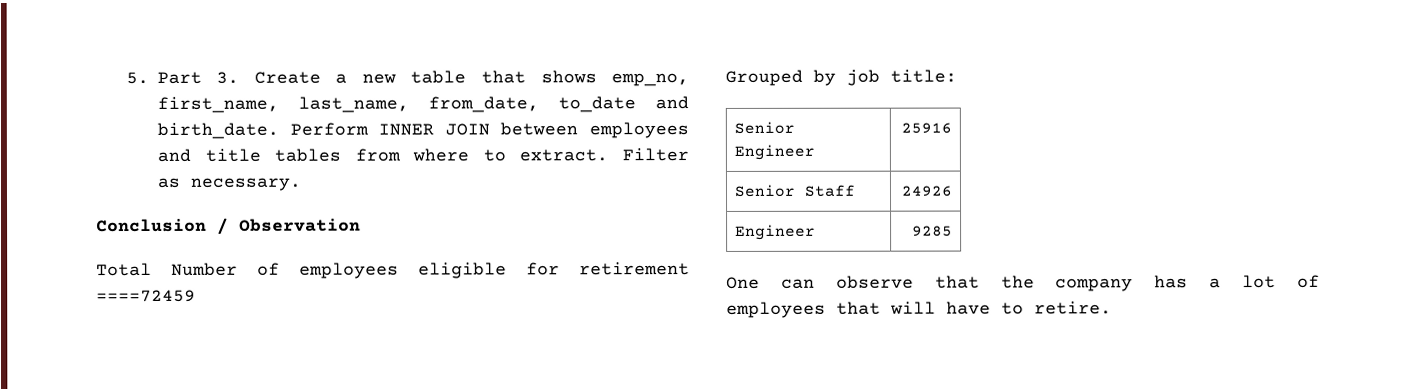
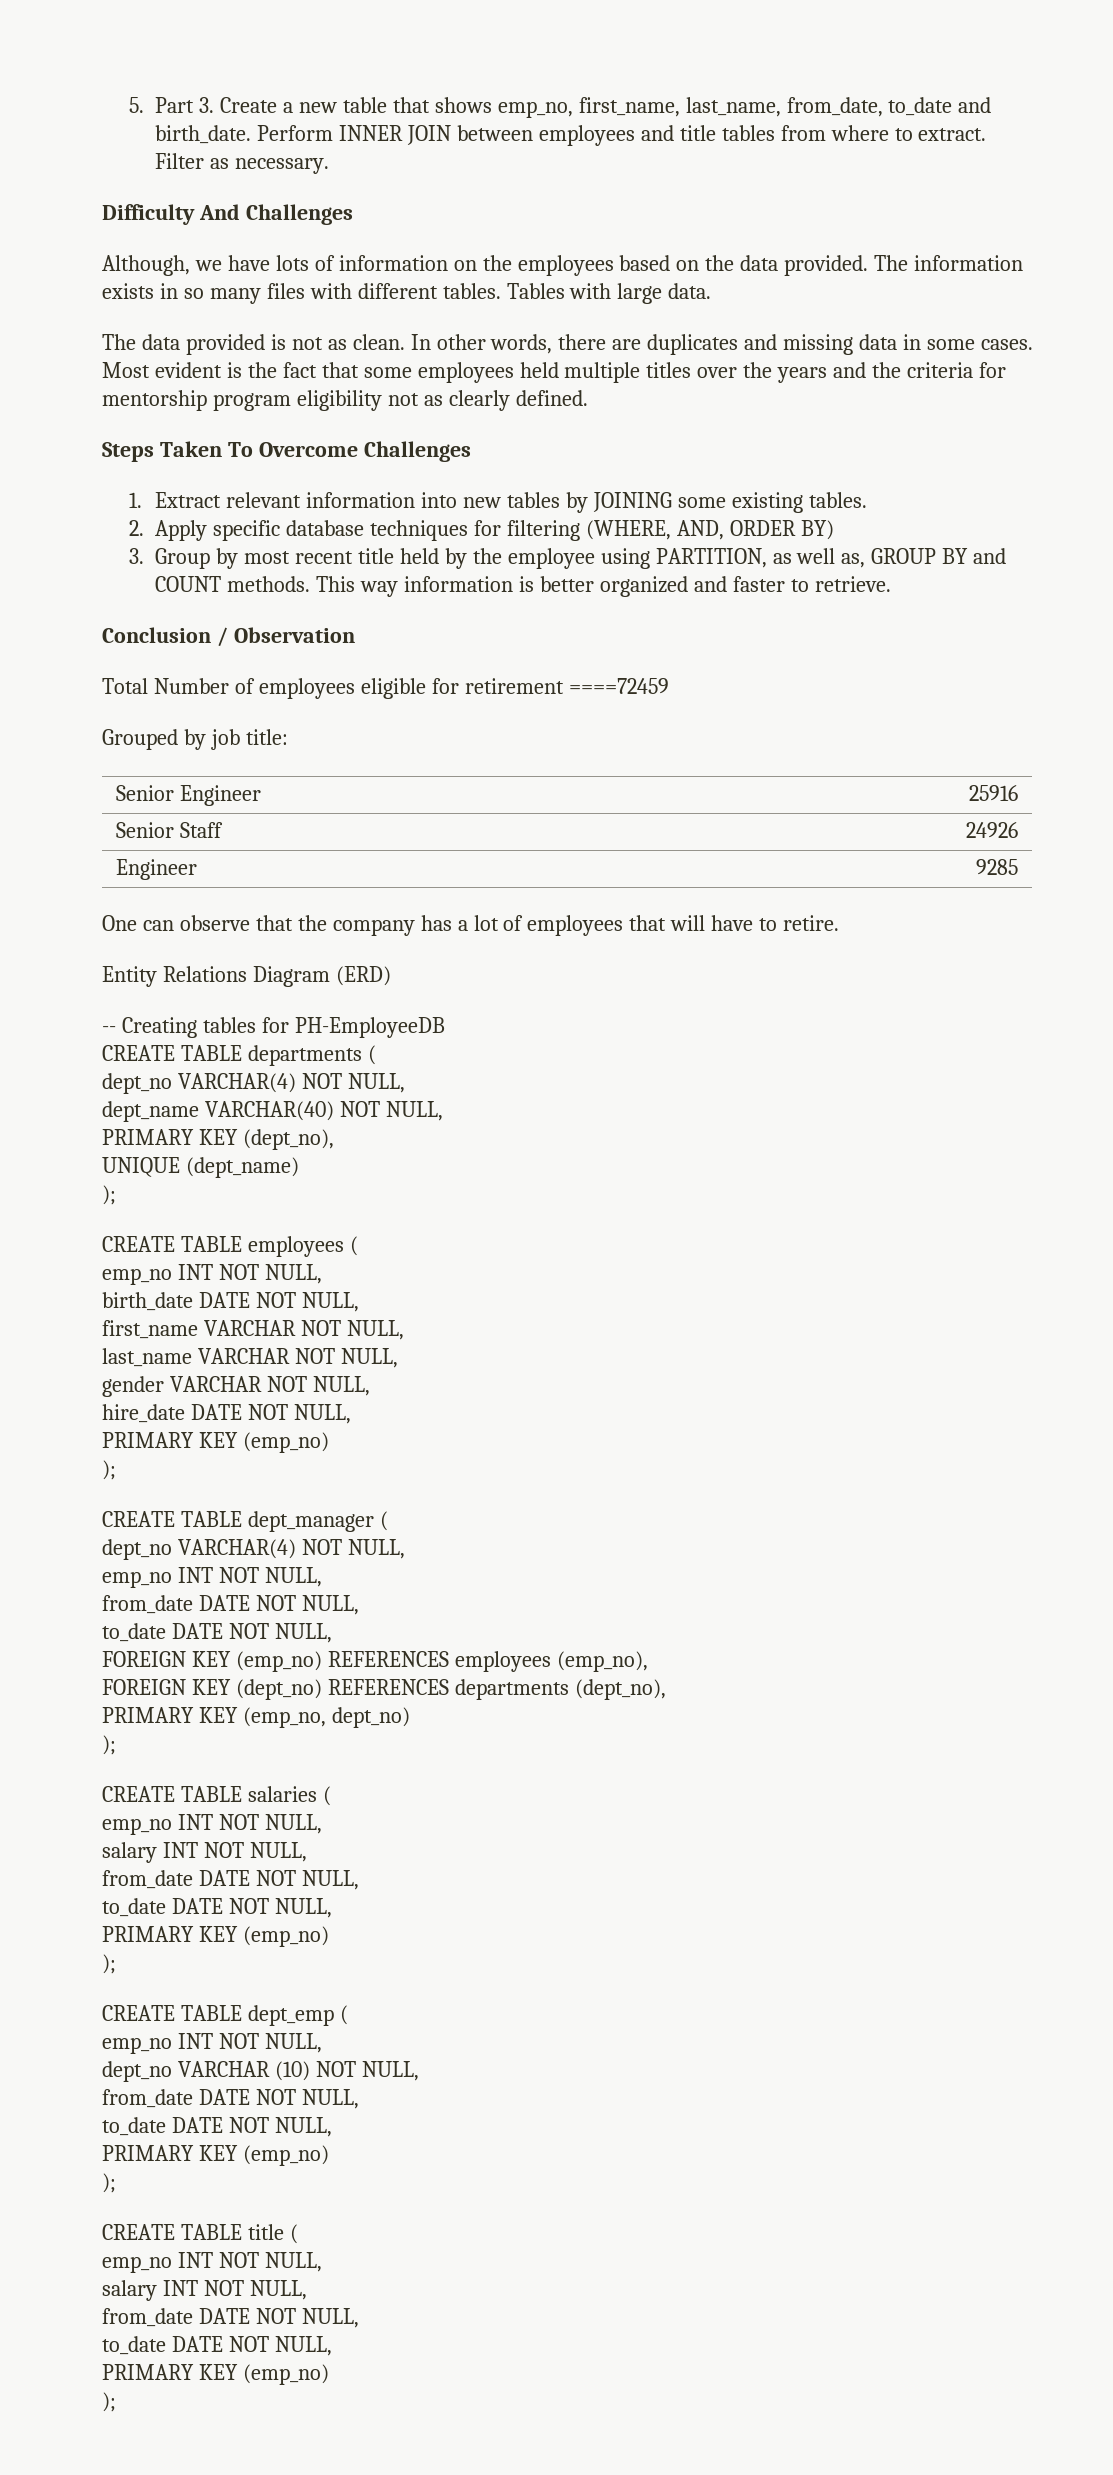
+ Difficulty And Challenges
+ Although, we have lots of information on the employees based on the data provided. The information exists in so many files with different tables. Tables with large data.
+ The data provided is not as clean. In other words, there are duplicates and missing data in some cases. Most evident is the fact that some employees held multiple titles over the years and the criteria for mentorship program eligibility not as clearly defined.
+ Steps Taken To Overcome Challenges
+ 1. Extract relevant information into new tables by JOINING some existing tables.
+ 2. Apply specific database techniques for filtering (WHERE, AND, ORDER BY)
+ 3. Group by most recent title held by the employee using PARTITION, as well as, GROUP BY and COUNT methods. This way information is better organized and faster to retrieve.
+ Entity Relations Diagram (ERD)
+ -- Creating tables for PH-EmployeeDB
+ CREATE TABLE departments (
+ dept_no VARCHAR(4) NOT NULL,
+ dept_name VARCHAR(40) NOT NULL,
+ PRIMARY KEY (dept_no),
+ UNIQUE (dept_name)
+ );
+ CREATE TABLE employees (
+ emp_no INT NOT NULL,
+ birth_date DATE NOT NULL,
+ first_name VARCHAR NOT NULL,
+ last_name VARCHAR NOT NULL,
+ gender VARCHAR NOT NULL,
+ hire_date DATE NOT NULL,
+ PRIMARY KEY (emp_no)
+ );
+ CREATE TABLE dept_manager (
+ dept_no VARCHAR(4) NOT NULL,
+ emp_no INT NOT NULL,
+ from_date DATE NOT NULL,
+ to_date DATE NOT NULL,
+ FOREIGN KEY (emp_no) REFERENCES employees (emp_no),
+ FOREIGN KEY (dept_no) REFERENCES departments (dept_no),
+ PRIMARY KEY (emp_no, dept_no)
+ );
+ CREATE TABLE salaries (
+ emp_no INT NOT NULL,
+ salary INT NOT NULL,
+ from_date DATE NOT NULL,
+ to_date DATE NOT NULL,
+ PRIMARY KEY (emp_no)
+ );
+ CREATE TABLE dept_emp (
+ emp_no INT NOT NULL,
+ dept_no VARCHAR (10) NOT NULL,
+ from_date DATE NOT NULL,
+ to_date DATE NOT NULL,
+ PRIMARY KEY (emp_no)
+ );
+ CREATE TABLE title (
+ emp_no INT NOT NULL,
+ salary INT NOT NULL,
+ from_date DATE NOT NULL,
+ to_date DATE NOT NULL,
+ PRIMARY KEY (emp_no)
+ );

